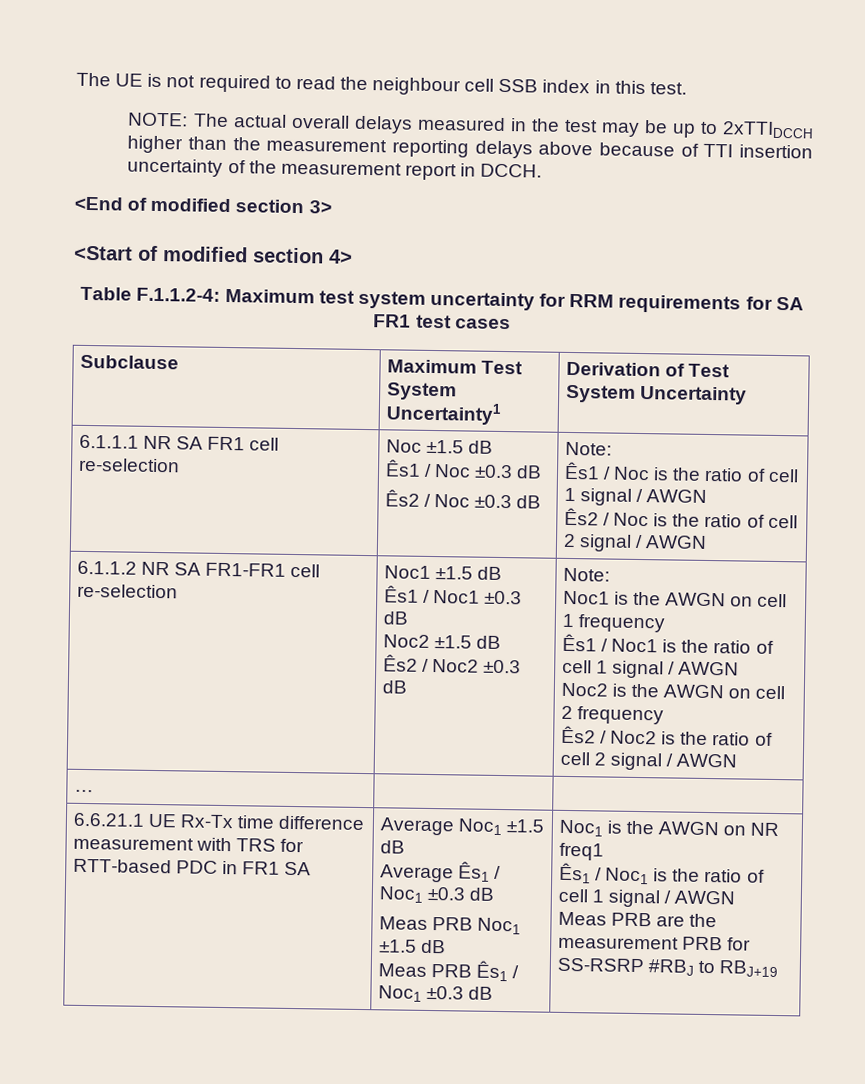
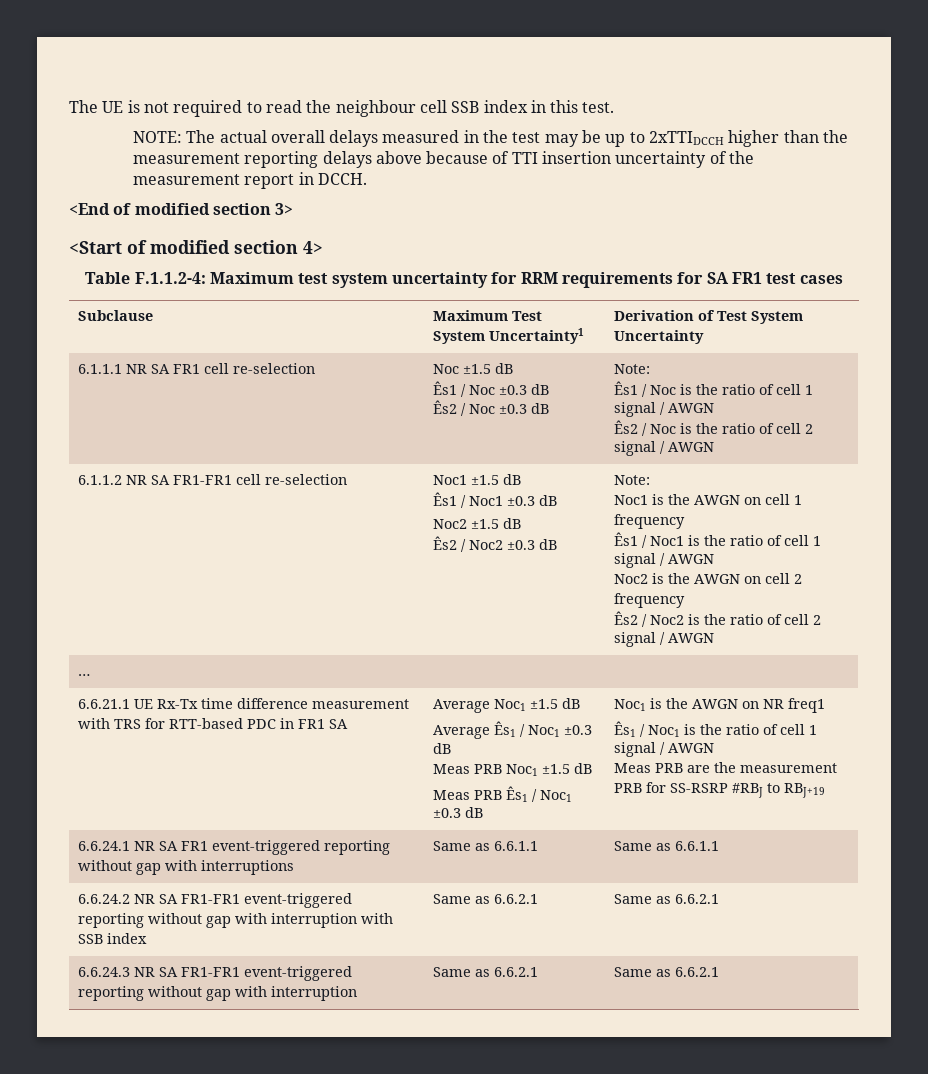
+ 6.6.24.1 NR SA FR1 event-triggered reporting without gap with interruptions | Same as 6.6.1.1 | Same as 6.6.1.1
+ 6.6.24.2 NR SA FR1-FR1 event-triggered reporting without gap with interruption with SSB index | Same as 6.6.2.1 | Same as 6.6.2.1
+ 6.6.24.3 NR SA FR1-FR1 event-triggered reporting without gap with interruption | Same as 6.6.2.1 | Same as 6.6.2.1

